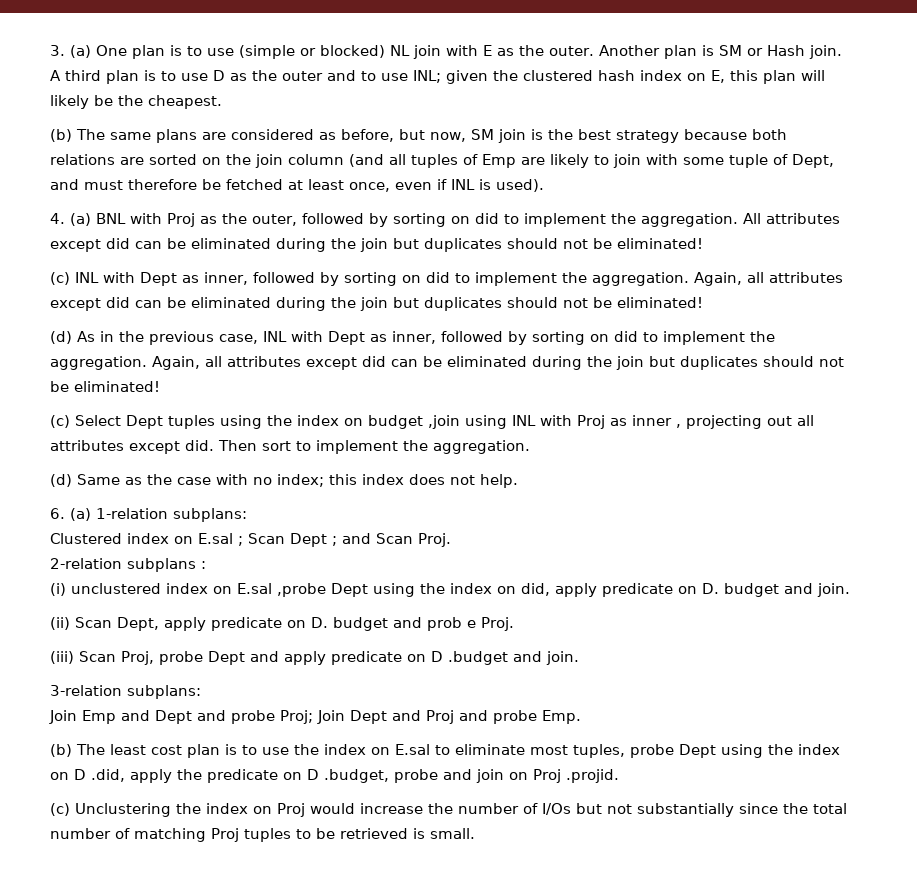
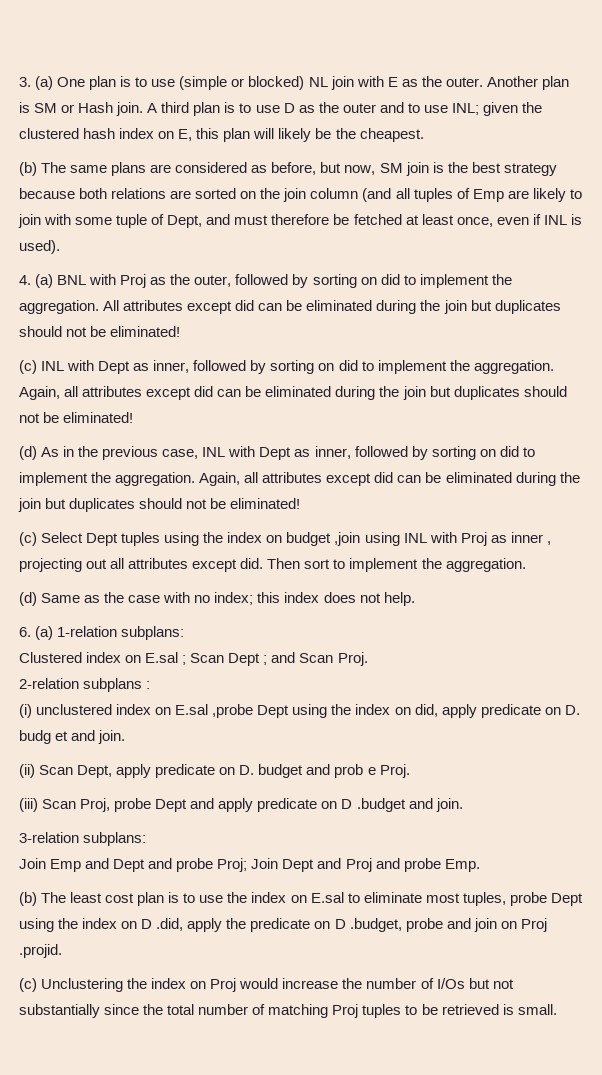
- (i) unclustered index on E.sal ,probe Dept using the index on did, apply predicate on D. budget and join.
+ (i) unclustered index on E.sal ,probe Dept using the index on did, apply predicate on D. budg et and join.

